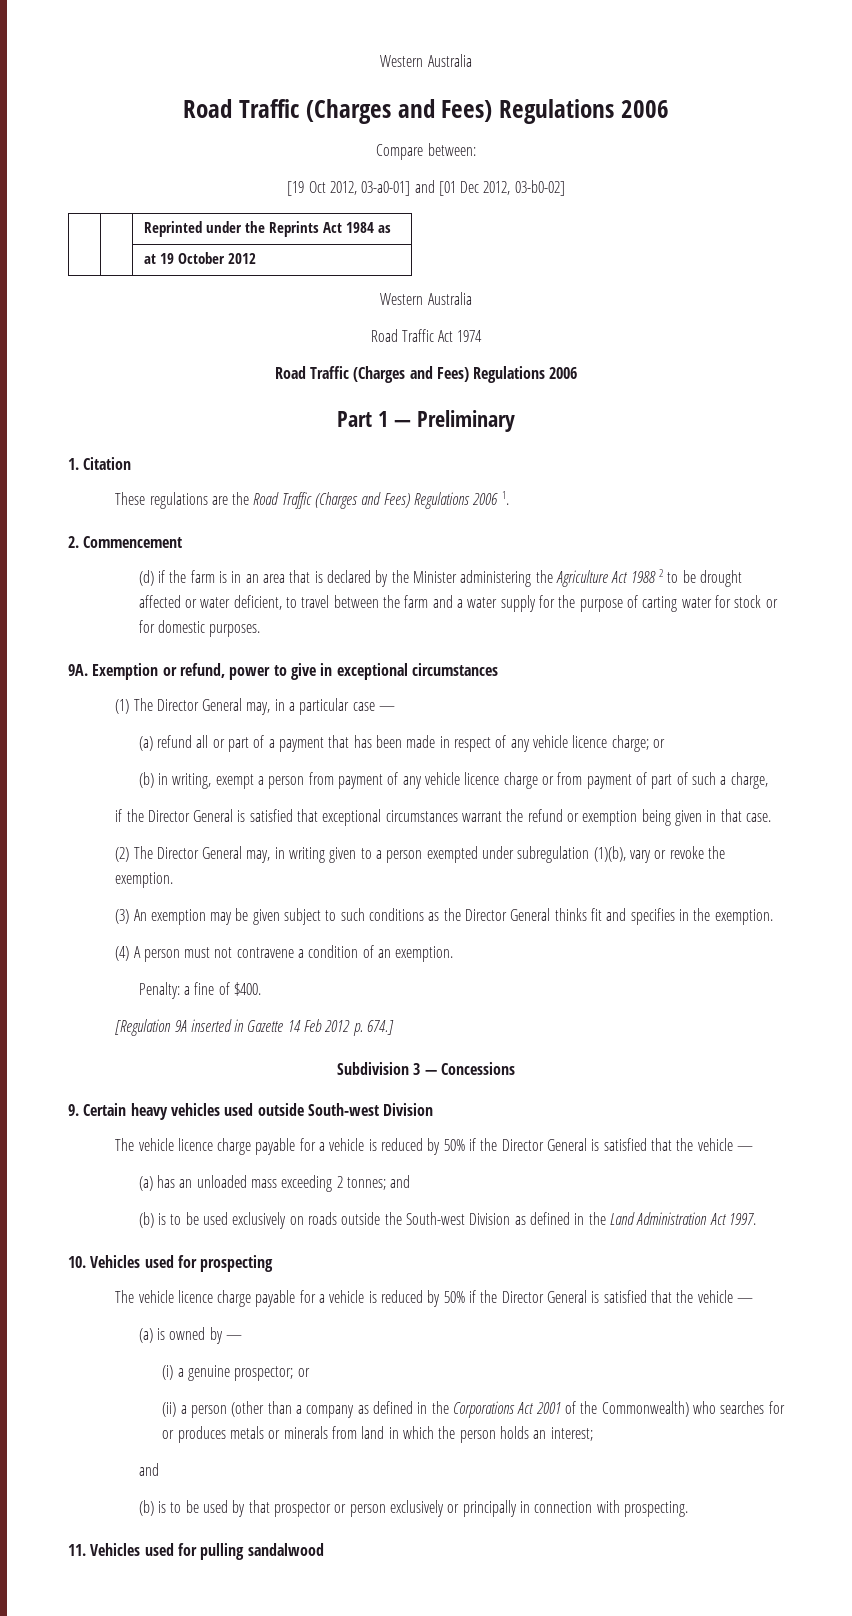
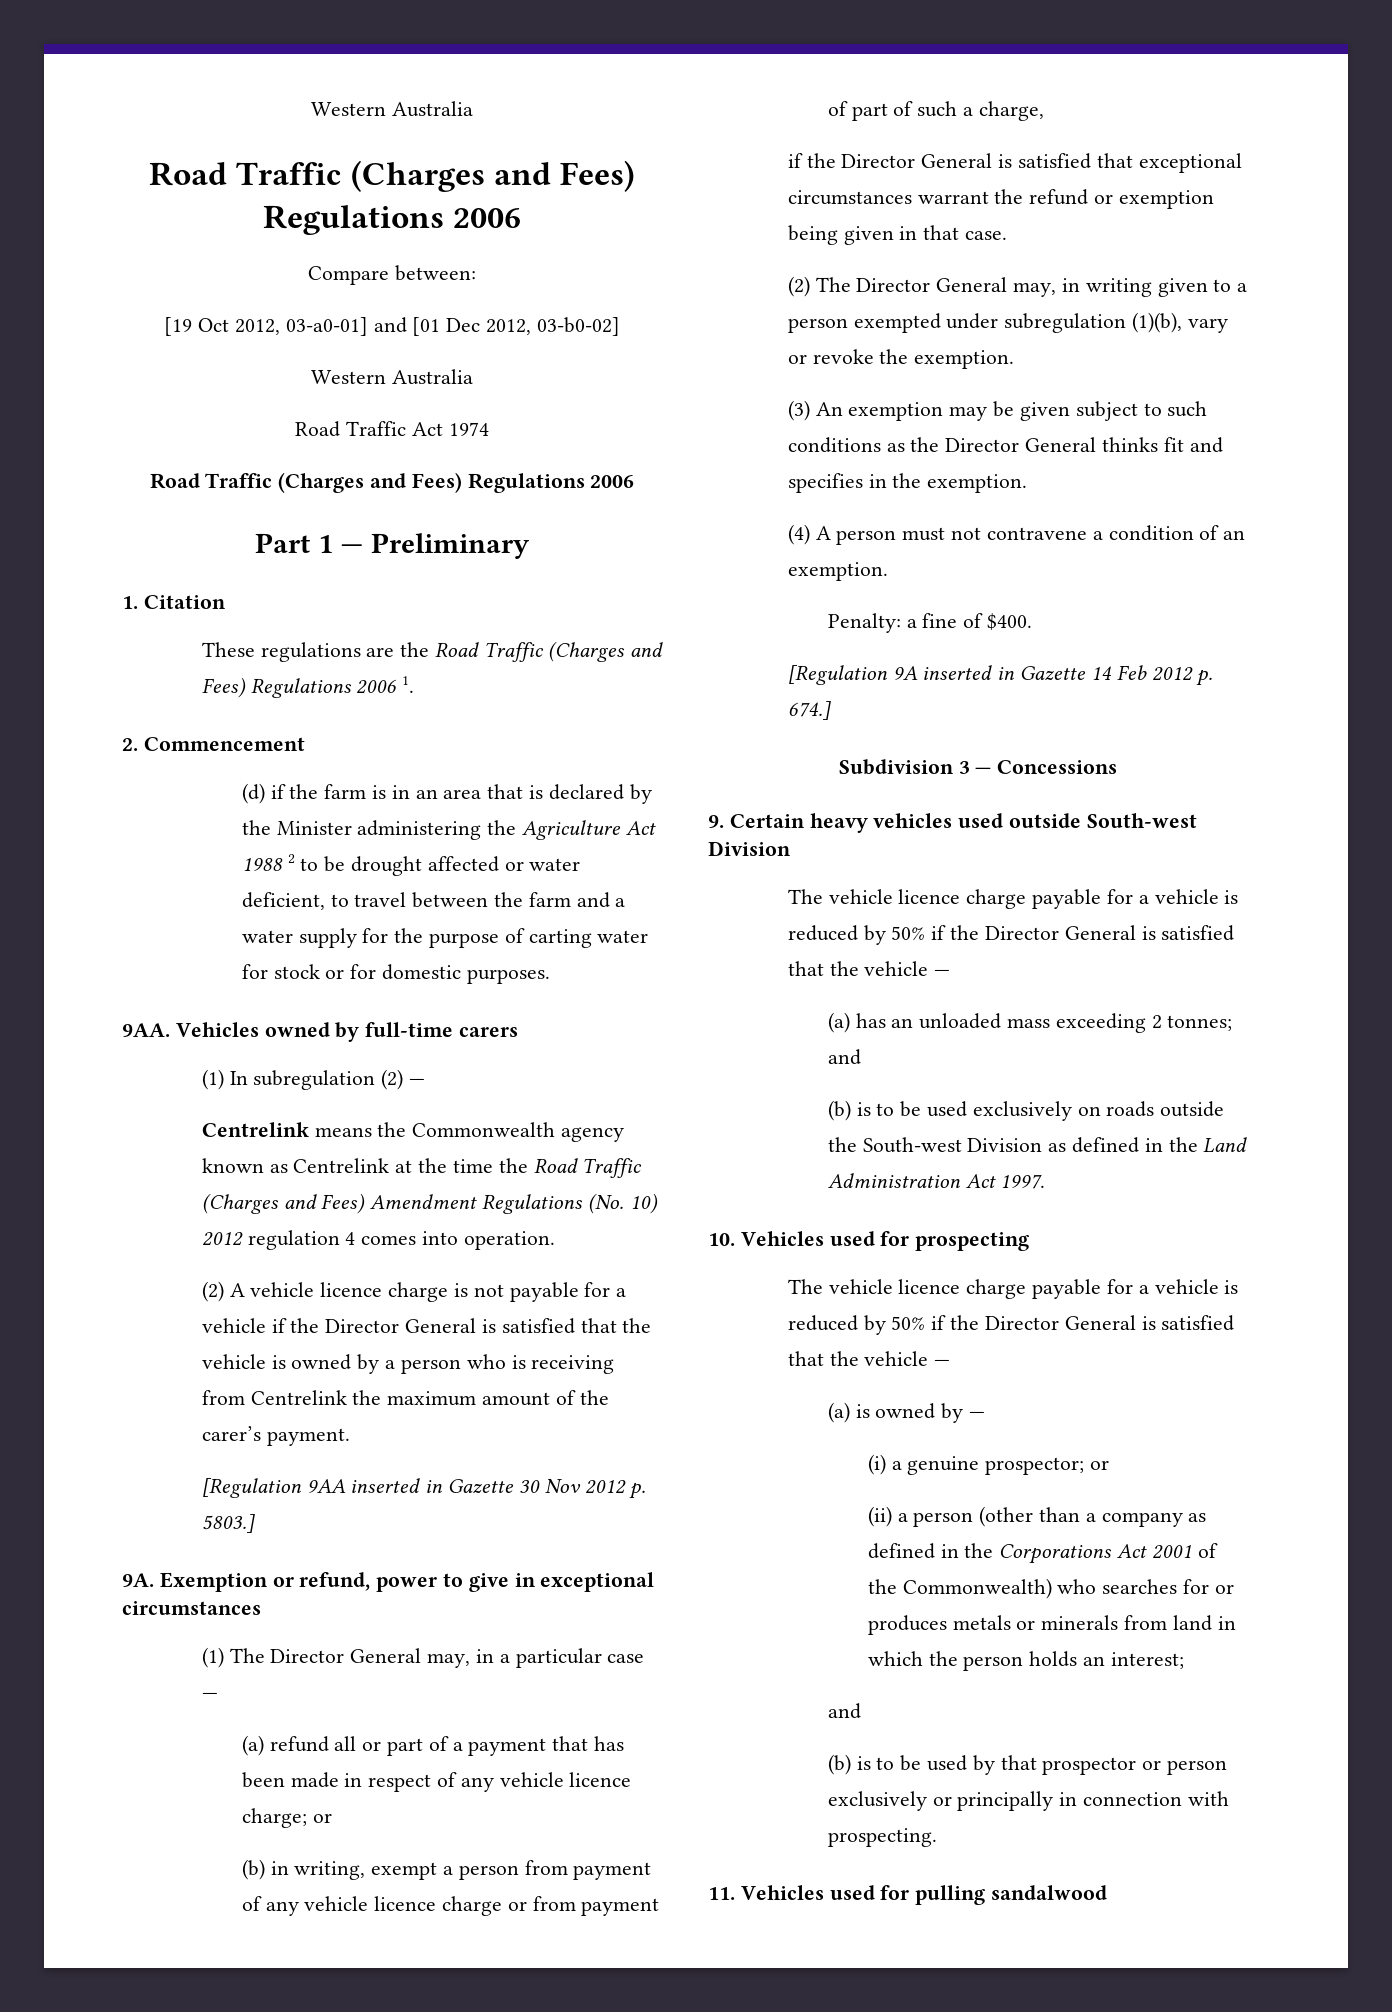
- | | Reprinted under the Reprints Act 1984 as
- | | at 19 October 2012
+ 9AA. Vehicles owned by full-time carers
+ (1) In subregulation (2) —
+ Centrelink means the Commonwealth agency known as Centrelink at the time the Road Traffic (Charges and Fees) Amendment Regulations (No. 10) 2012 regulation 4 comes into operation.
+ (2) A vehicle licence charge is not payable for a vehicle if the Director General is satisfied that the vehicle is owned by a person who is receiving from Centrelink the maximum amount of the carer’s payment.
+ [Regulation 9AA inserted in Gazette 30 Nov 2012 p. 5803.]

